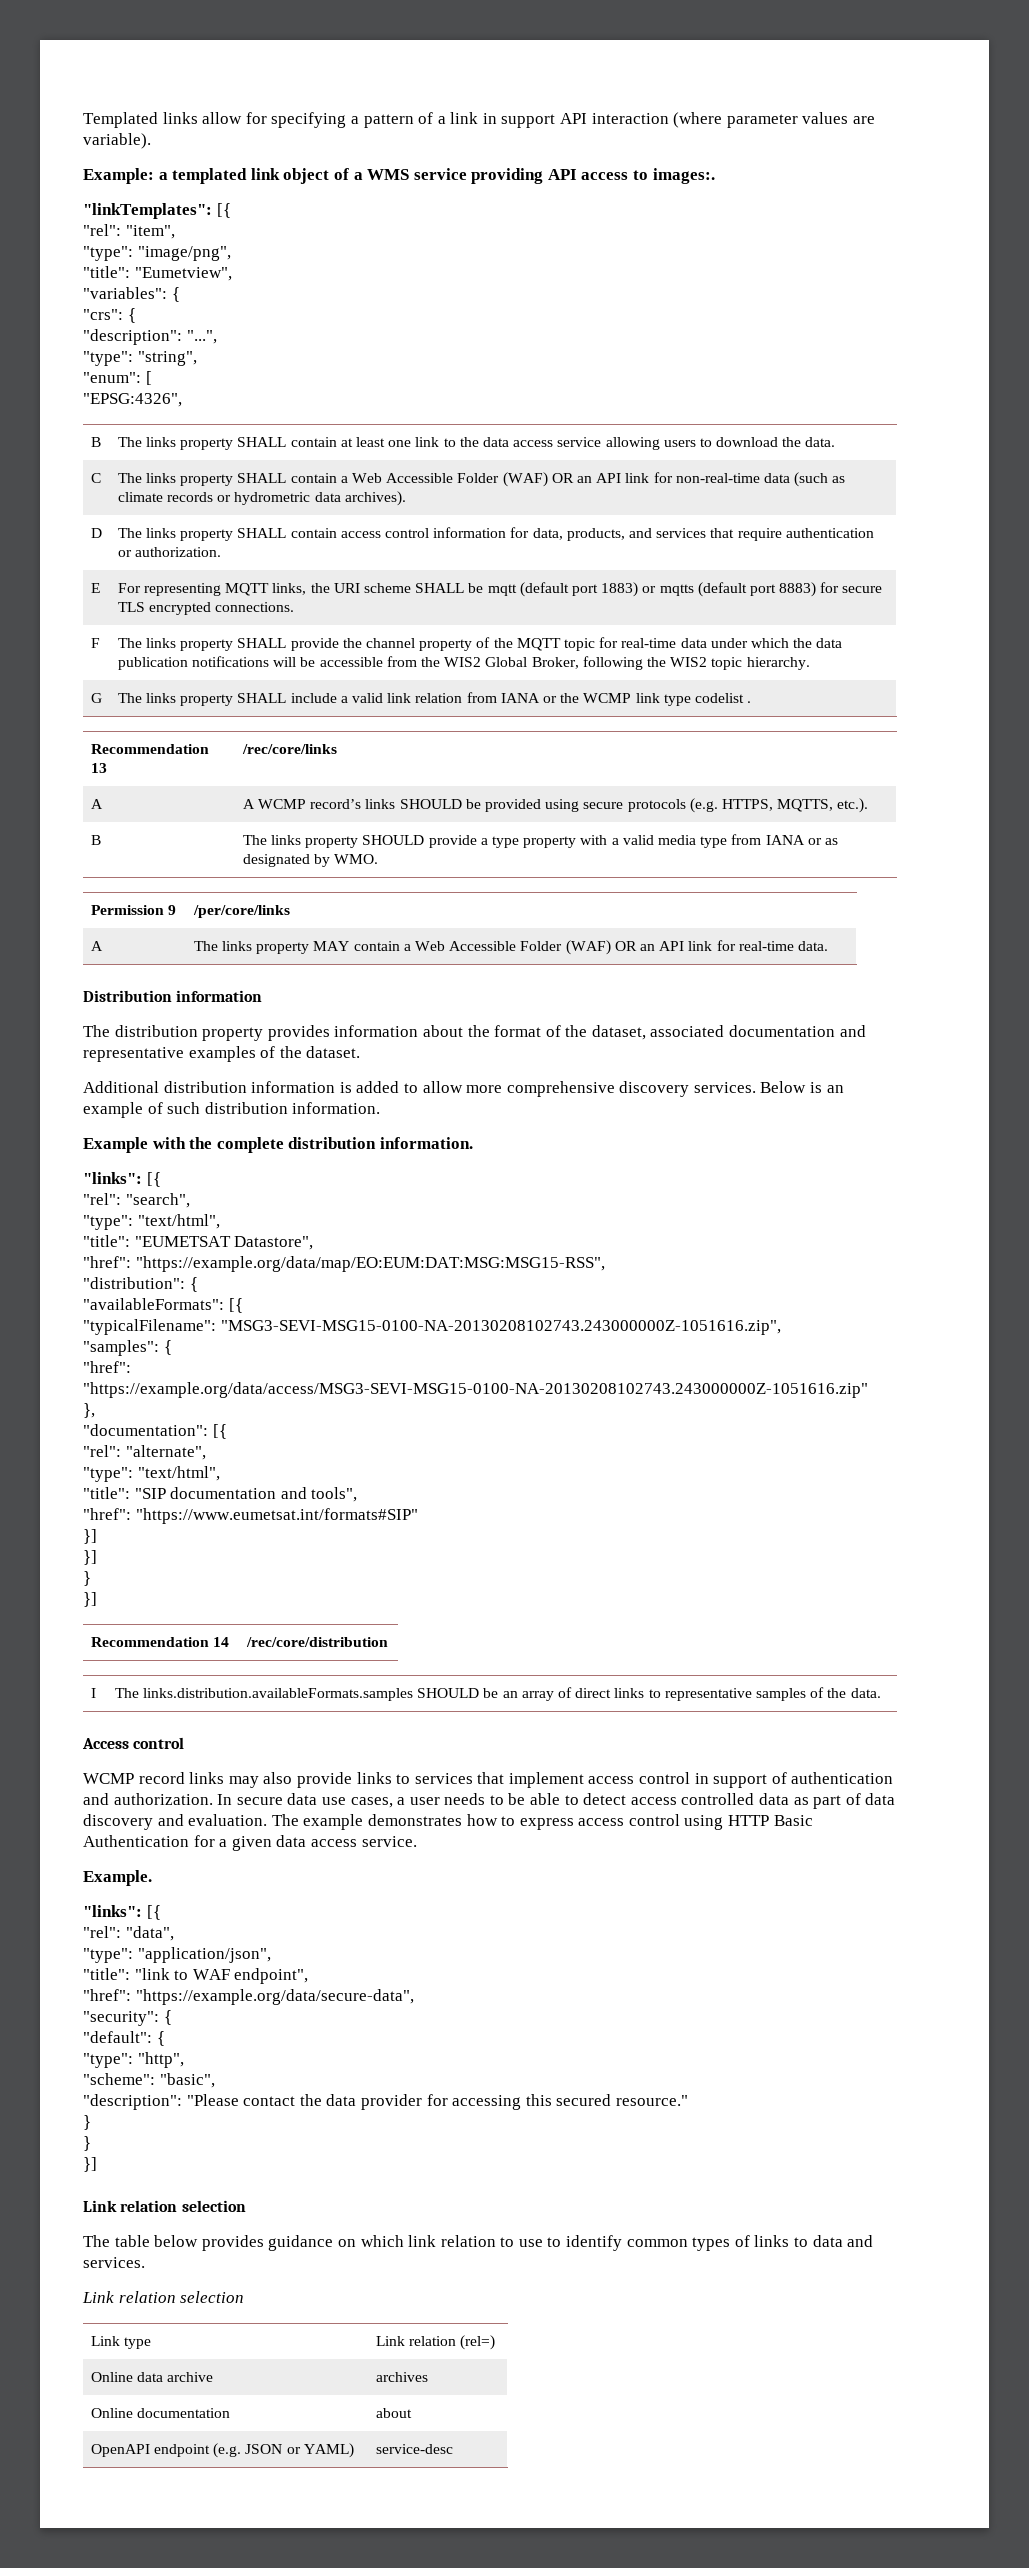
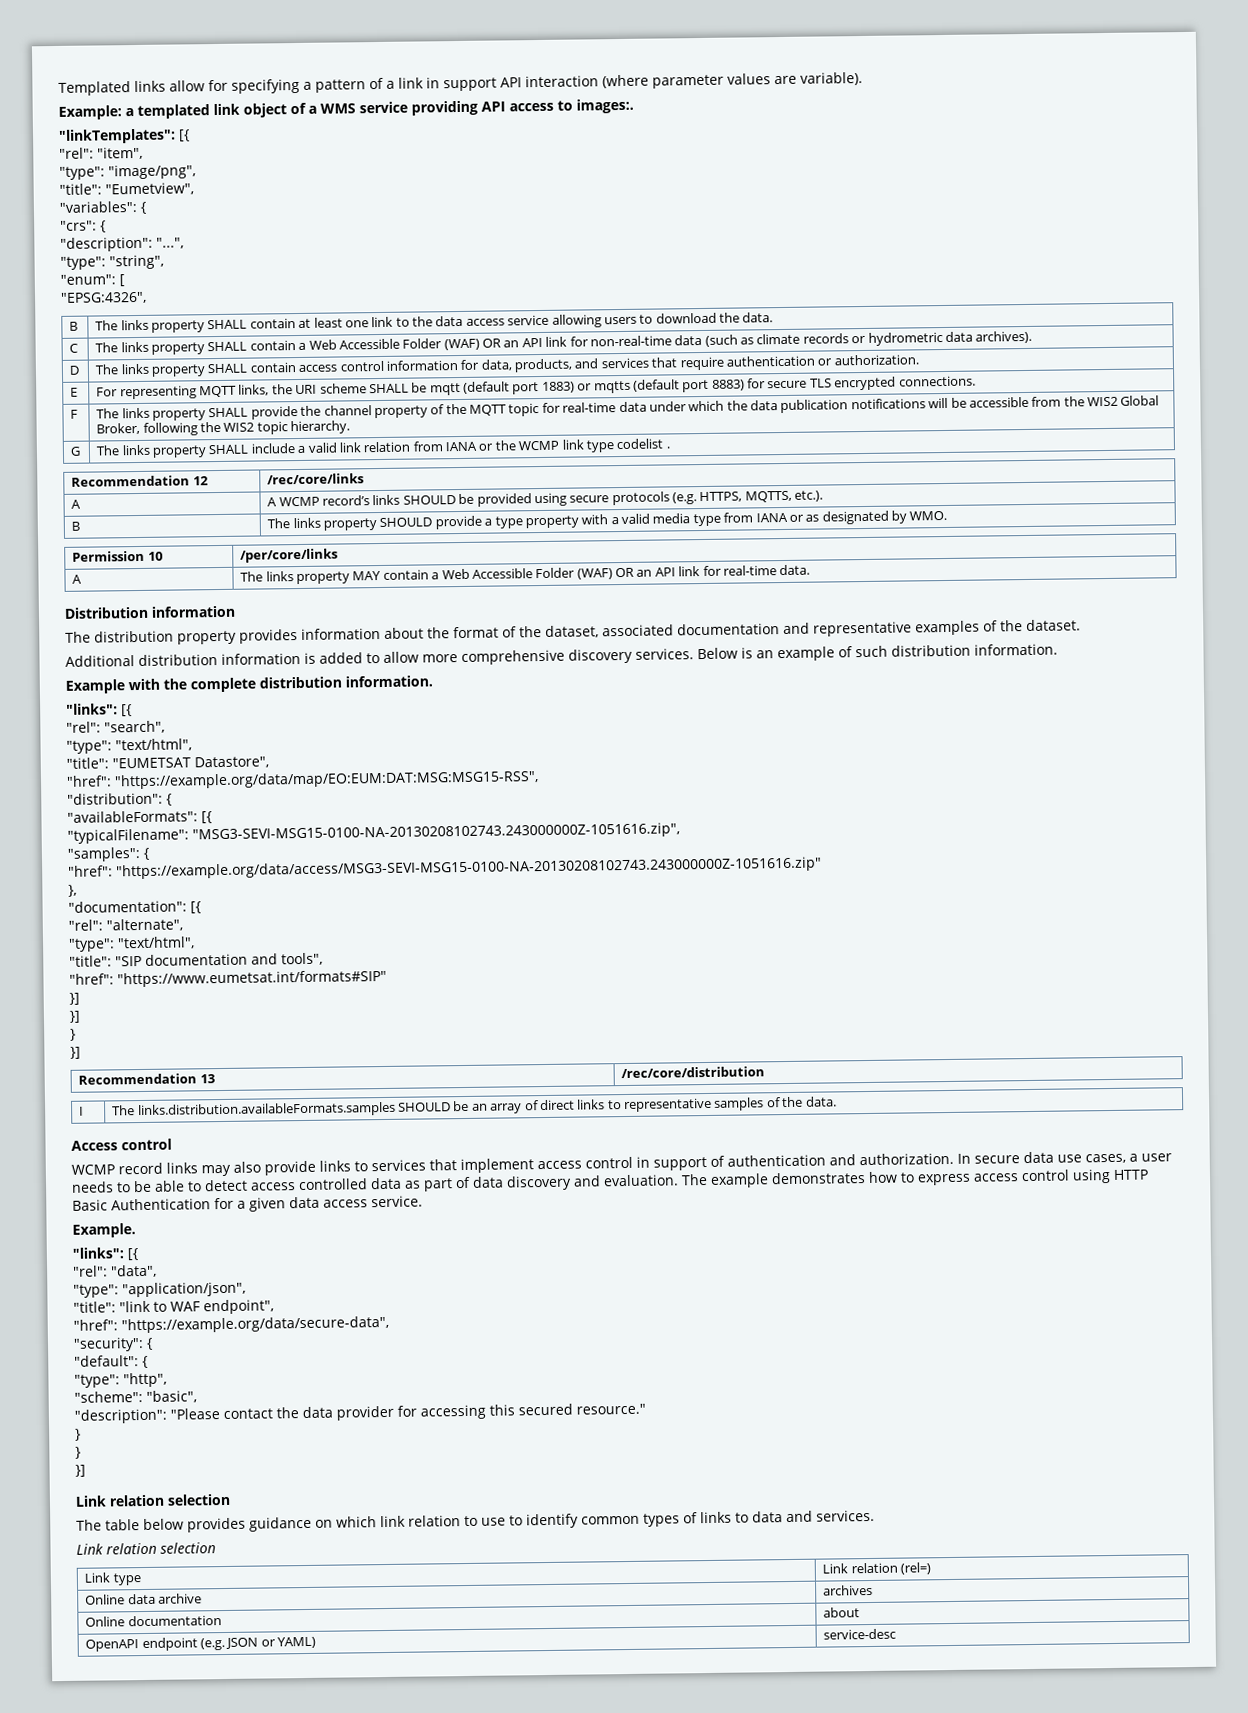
- Recommendation 13 | /rec/core/links
+ Recommendation 12 | /rec/core/links
- Permission 9 | /per/core/links
+ Permission 10 | /per/core/links
- Recommendation 14 | /rec/core/distribution
+ Recommendation 13 | /rec/core/distribution

